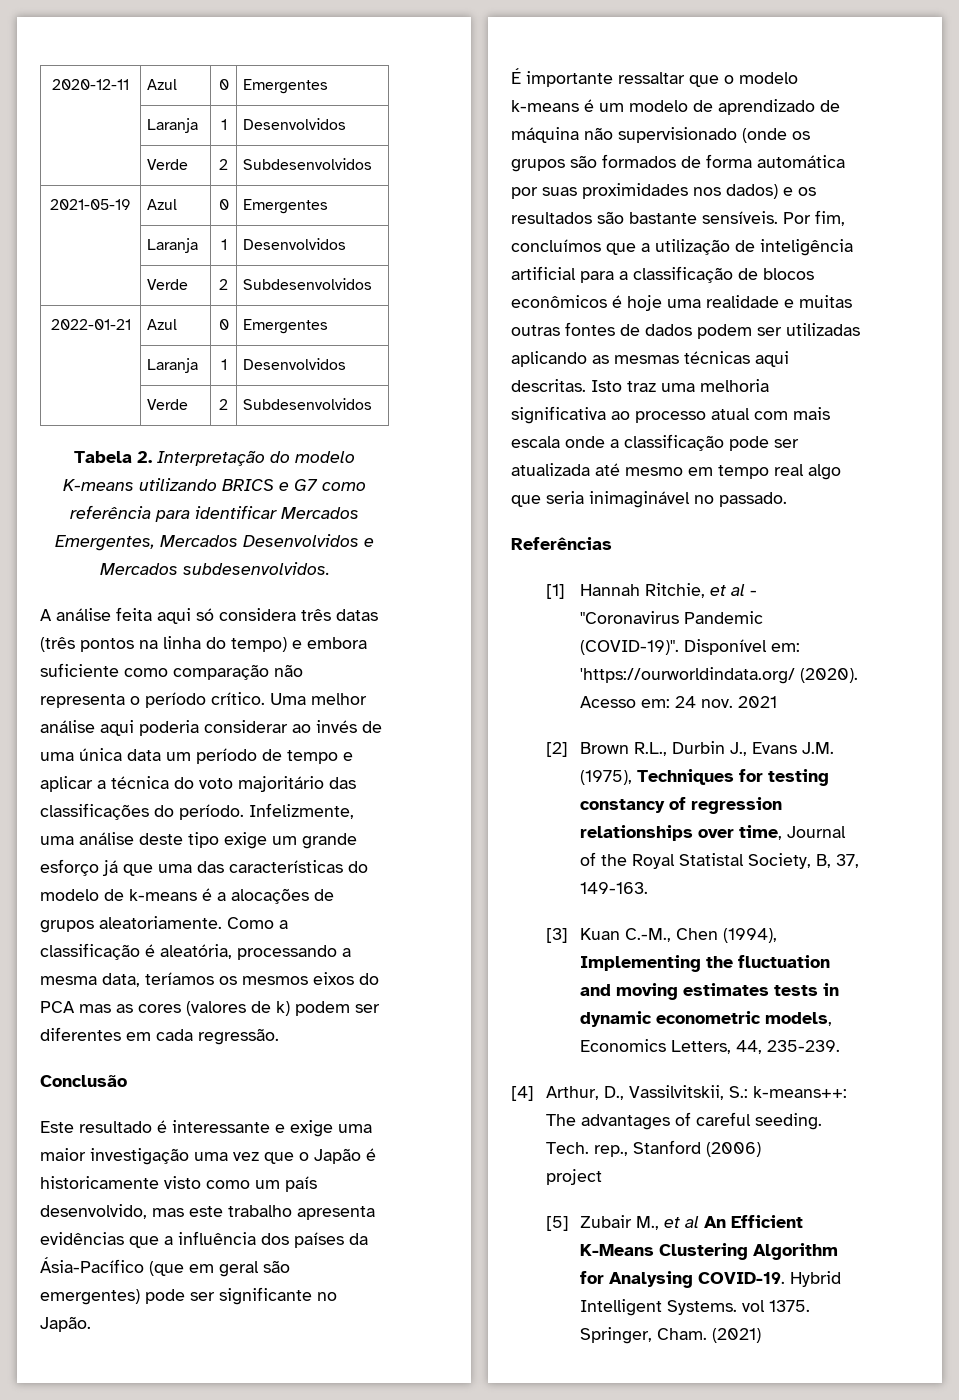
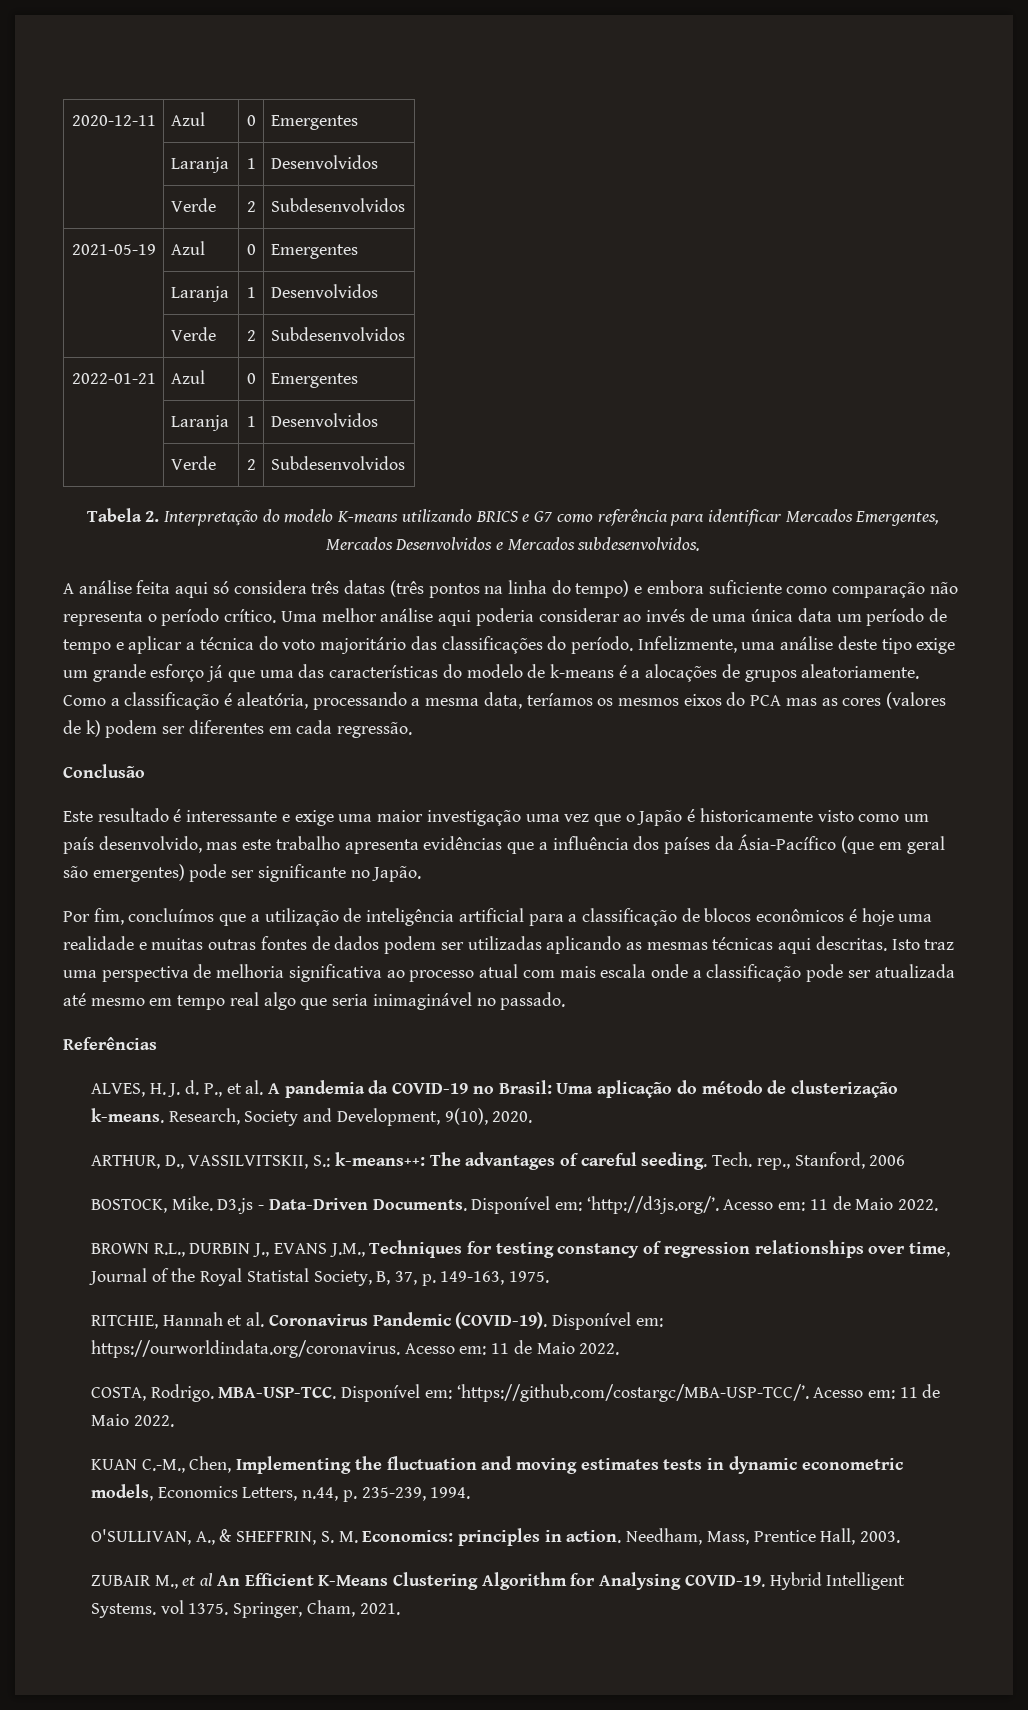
- É importante ressaltar que o modelo k-means é um modelo de aprendizado de máquina não supervisionado (onde os grupos são formados de forma automática por suas proximidades nos dados) e os resultados são bastante sensíveis.
- Isto traz uma melhoria significativa ao processo atual com mais escala onde a classificação pode ser atualizada até mesmo em tempo real algo que seria inimaginável no passado.
+ Isto traz uma perspectiva de melhoria significativa ao processo atual com mais escala onde a classificação pode ser atualizada até mesmo em tempo real algo que seria inimaginável no passado.
- [1] Hannah Ritchie, et al - "Coronavirus Pandemic (COVID-19)". Disponível em: 'https://ourworldindata.org/ (2020). Acesso em: 24 nov. 2021
- [2] Brown R.L., Durbin J., Evans J.M. (1975), Techniques for testing constancy of regression relationships over time, Journal of the Royal Statistal Society, B, 37, 149-163.
- [3] Kuan C.-M., Chen (1994), Implementing the fluctuation and moving estimates tests in dynamic econometric models, Economics Letters, 44, 235-239.
- [4] Arthur, D., Vassilvitskii, S.: k-means++: The advantages of careful seeding. Tech. rep., Stanford (2006)
- project
- [5] Zubair M., et al An Efficient K-Means Clustering Algorithm for Analysing COVID-19.
+ ALVES, H. J. d. P., et al. A pandemia da COVID-19 no Brasil: Uma aplicação do método de clusterização k-means. Research, Society and Development, 9(10), 2020.
+ ARTHUR, D., VASSILVITSKII, S.: k-means++: The advantages of careful seeding. Tech. rep., Stanford, 2006
+ BOSTOCK, Mike. D3.js - Data-Driven Documents. Disponível em: ‘http://d3js.org/’. Acesso em: 11 de Maio 2022.
+ BROWN R.L., DURBIN J., EVANS J.M., Techniques for testing constancy of regression relationships over time, Journal of the Royal Statistal Society, B, 37, p. 149-163, 1975.
+ RITCHIE, Hannah et al. Coronavirus Pandemic (COVID-19). Disponível em: https://ourworldindata.org/coronavirus. Acesso em: 11 de Maio 2022.
+ COSTA, Rodrigo. MBA-USP-TCC. Disponível em: ‘https://github.com/costargc/MBA-USP-TCC/’. Acesso em: 11 de Maio 2022.
+ KUAN C.-M., Chen, Implementing the fluctuation and moving estimates tests in dynamic econometric models, Economics Letters, n.44, p. 235-239, 1994.
+ O'SULLIVAN, A., & SHEFFRIN, S. M. Economics: principles in action. Needham, Mass, Prentice Hall, 2003.
+ ZUBAIR M., et al An Efficient K-Means Clustering Algorithm for Analysing COVID-19.
- Springer, Cham. (2021)
+ Springer, Cham, 2021.

